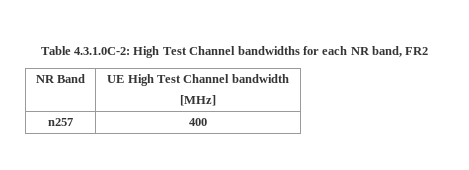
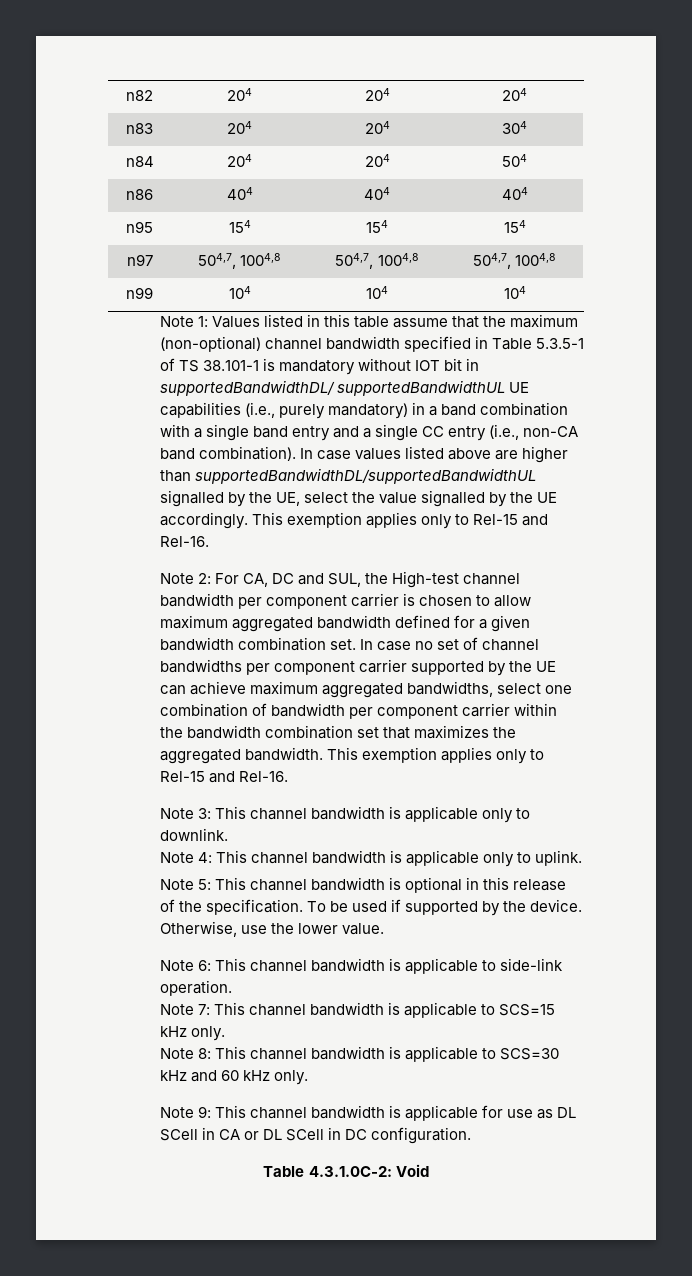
- Table 4.3.1.0C-2: High Test Channel bandwidths for each NR band, FR2
- NR Band | UE High Test Channel bandwidth
- [MHz]
- n257 | 400
+ n82 | 204 | 204 | 204
+ n83 | 204 | 204 | 304
+ n84 | 204 | 204 | 504
+ n86 | 404 | 404 | 404
+ n95 | 154 | 154 | 154
+ n97 | 504,7, 1004,8 | 504,7, 1004,8 | 504,7, 1004,8
+ n99 | 104 | 104 | 104
+ Note 1: Values listed in this table assume that the maximum (non-optional) channel bandwidth specified in Table 5.3.5-1 of TS 38.101-1 is mandatory without IOT bit in supportedBandwidthDL/ supportedBandwidthUL UE capabilities (i.e., purely mandatory) in a band combination with a single band entry and a single CC entry (i.e., non-CA band combination). In case values listed above are higher than supportedBandwidthDL/supportedBandwidthUL signalled by the UE, select the value signalled by the UE accordingly. This exemption applies only to Rel-15 and Rel-16.
+ Note 2: For CA, DC and SUL, the High-test channel bandwidth per component carrier is chosen to allow maximum aggregated bandwidth defined for a given bandwidth combination set. In case no set of channel bandwidths per component carrier supported by the UE can achieve maximum aggregated bandwidths, select one combination of bandwidth per component carrier within the bandwidth combination set that maximizes the aggregated bandwidth. This exemption applies only to Rel-15 and Rel-16.
+ Note 3: This channel bandwidth is applicable only to downlink.
+ Note 4: This channel bandwidth is applicable only to uplink.
+ Note 5: This channel bandwidth is optional in this release of the specification. To be used if supported by the device. Otherwise, use the lower value.
+ Note 6: This channel bandwidth is applicable to side-link operation.
+ Note 7: This channel bandwidth is applicable to SCS=15 kHz only.
+ Note 8: This channel bandwidth is applicable to SCS=30 kHz and 60 kHz only.
+ Note 9: This channel bandwidth is applicable for use as DL SCell in CA or DL SCell in DC configuration.
+ Table 4.3.1.0C-2: Void

